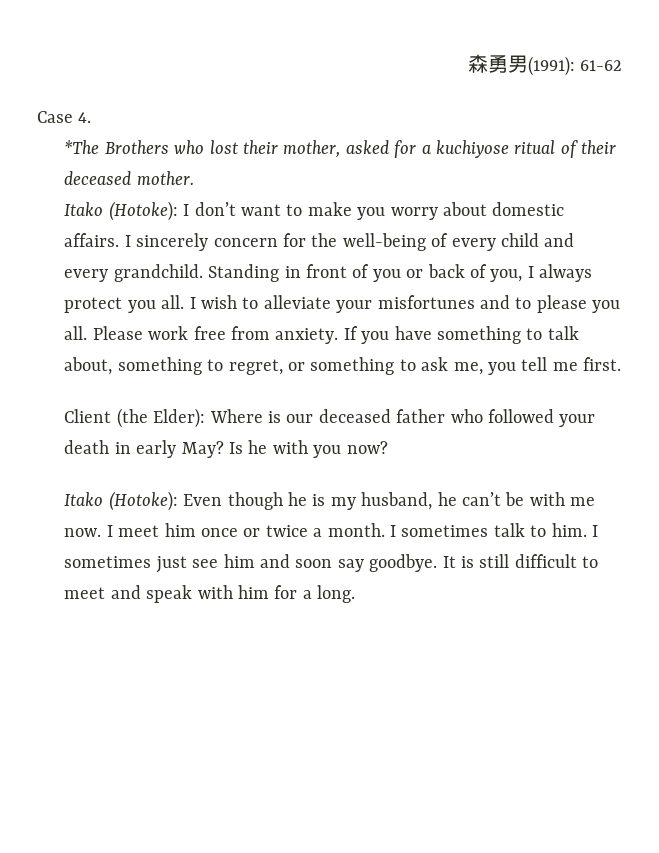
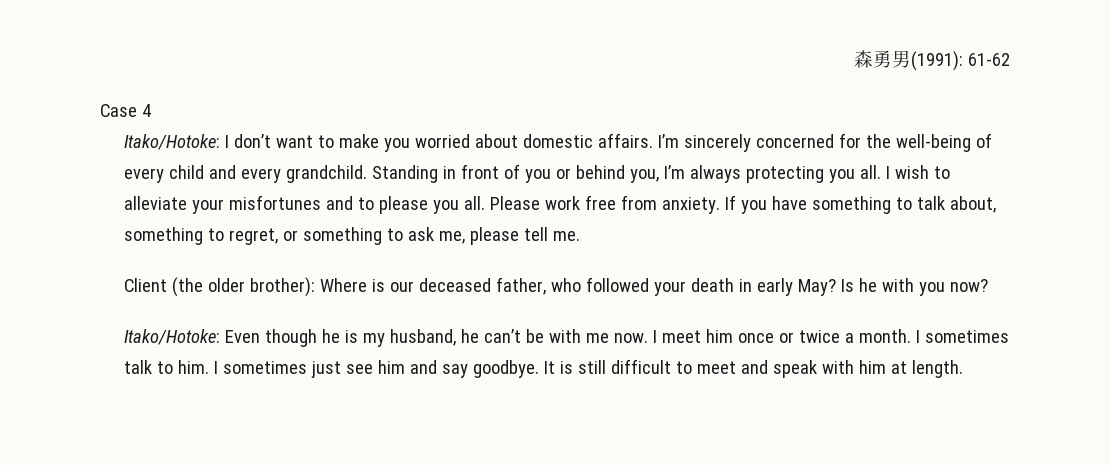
- Case 4.
- *The Brothers who lost their mother, asked for a kuchiyose ritual of their deceased mother.
- Itako (Hotoke): I don’t want to make you worry about domestic affairs.
+ Case 4
+ Itako/Hotoke: I don’t want to make you worried about domestic affairs.
- I sincerely concern for the well-being of every child and every grandchild.
+ I’m sincerely concerned for the well-being of every child and every grandchild.
- Standing in front of you or back of you, I always protect you all.
+ Standing in front of you or behind you, I’m always protecting you all.
- If you have something to talk about, something to regret, or something to ask me, you tell me first.
+ If you have something to talk about, something to regret, or something to ask me, please tell me.
- Client (the Elder): Where is our deceased father who followed your death in early May?
+ Client (the older brother): Where is our deceased father, who followed your death in early May?
- Itako (Hotoke): Even though he is my husband, he can’t be with me now.
+ Itako/Hotoke: Even though he is my husband, he can’t be with me now.
- I sometimes just see him and soon say goodbye.
+ I sometimes just see him and say goodbye.
- It is still difficult to meet and speak with him for a long.
+ It is still difficult to meet and speak with him at length.

